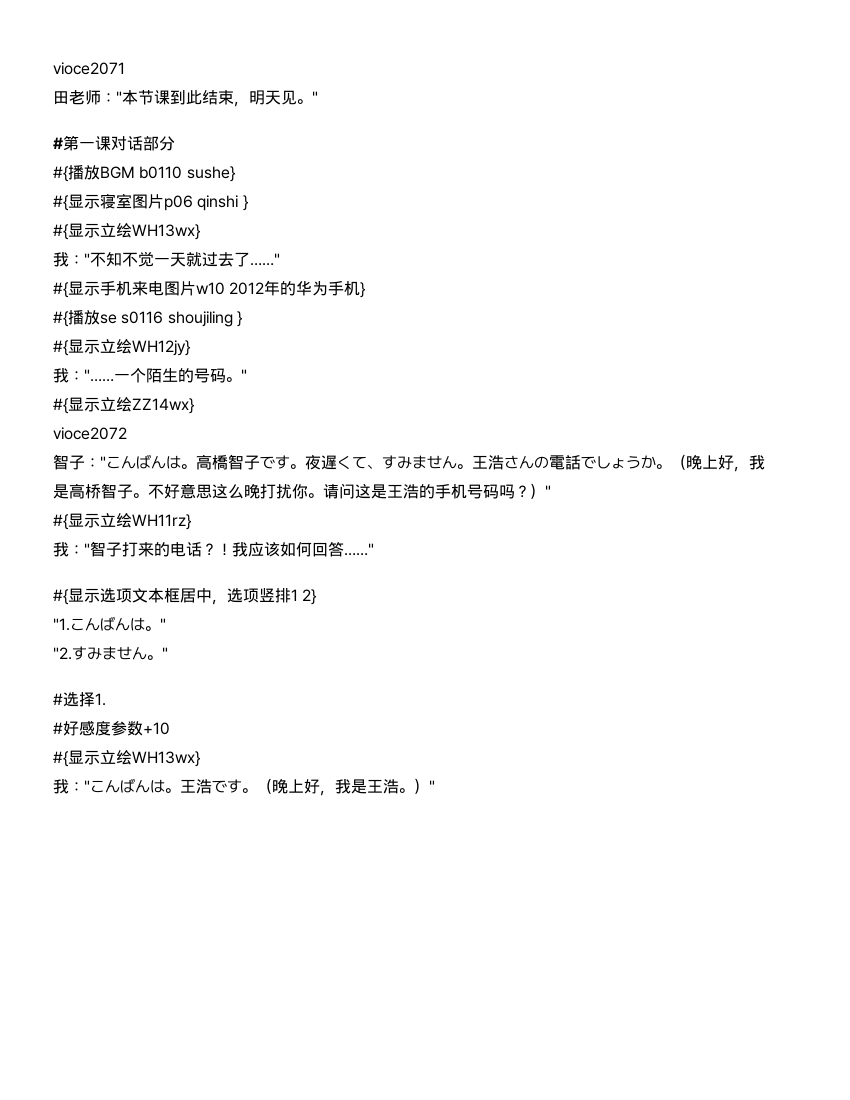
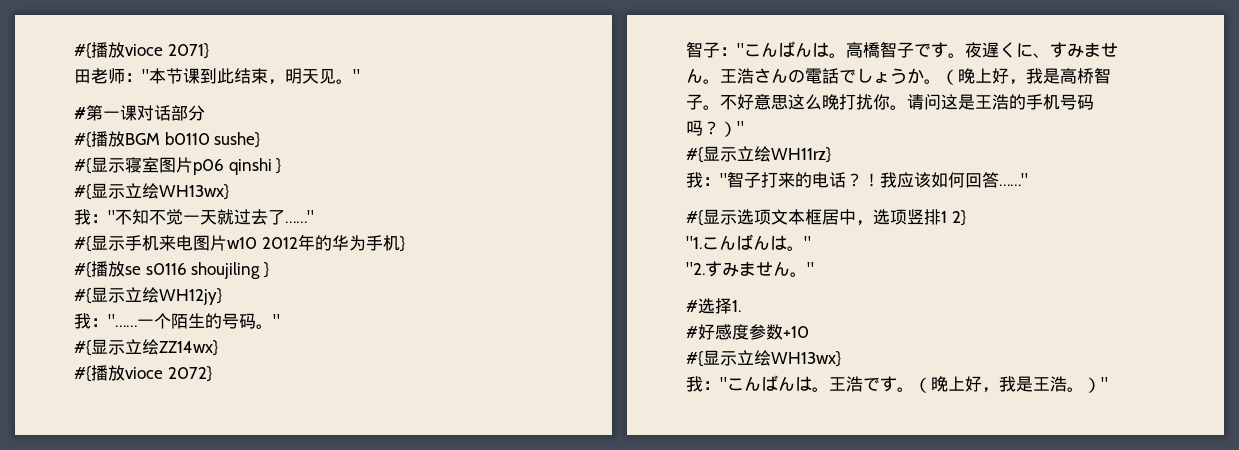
- vioce2071
+ #{播放vioce 2071}
- vioce2072
+ #{播放vioce 2072}
- 夜遅くて、すみません。
+ 夜遅くに、すみません。

